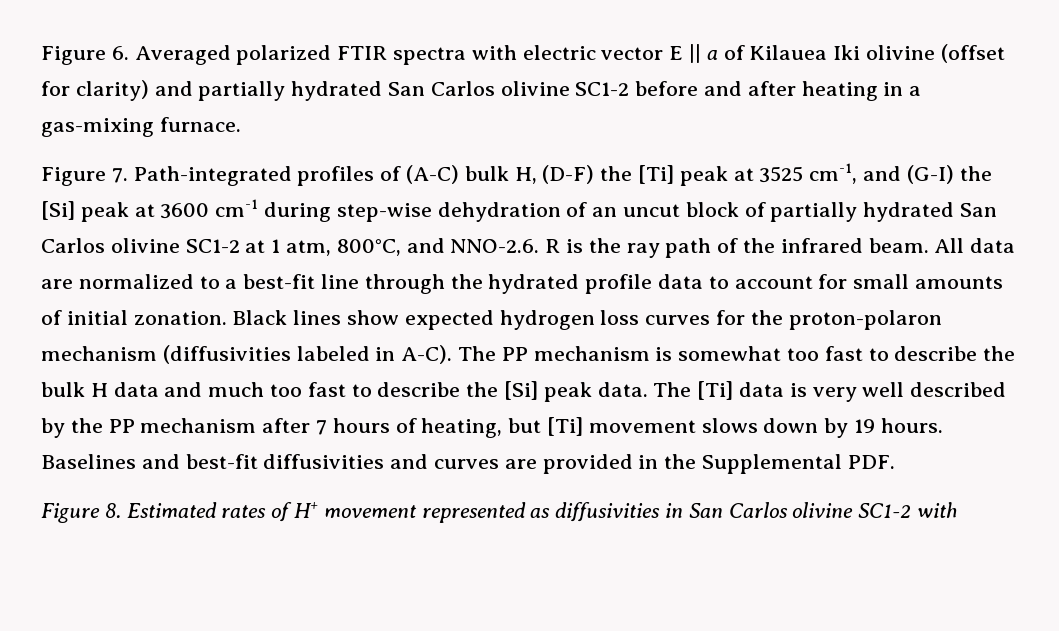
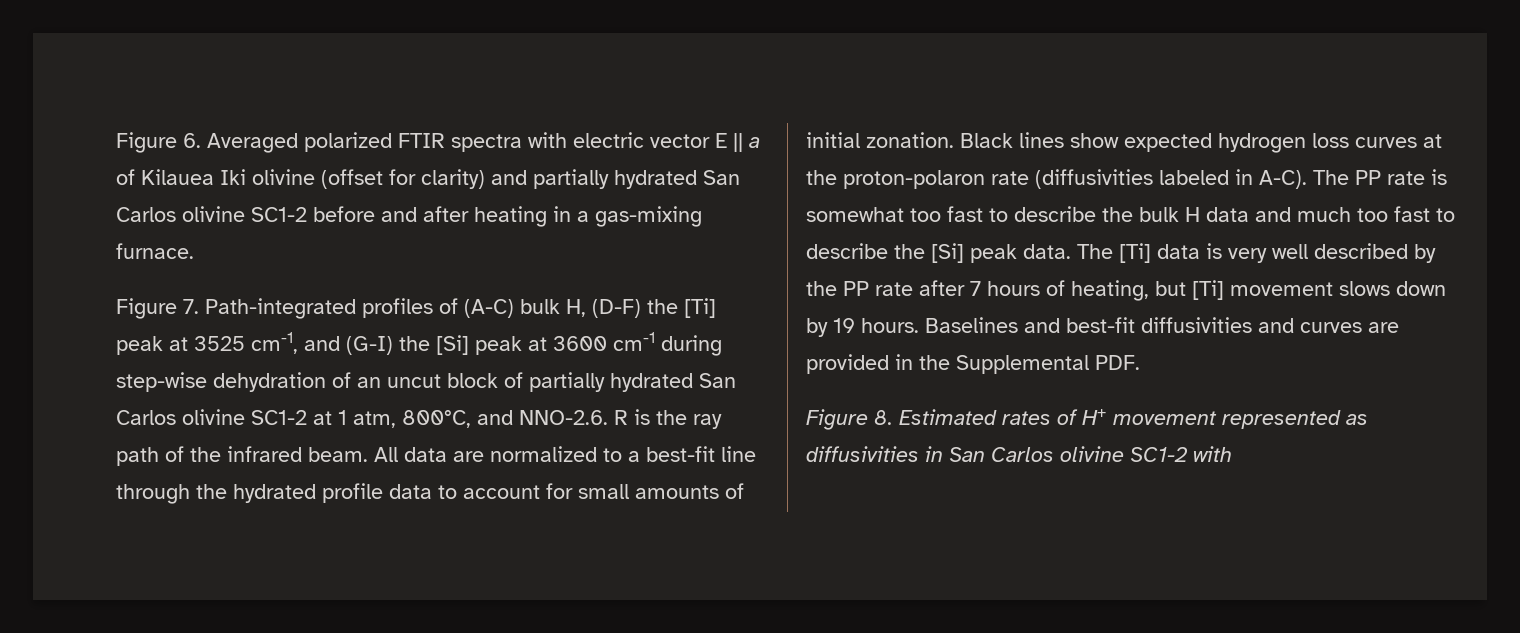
- Black lines show expected hydrogen loss curves for the proton-polaron mechanism (diffusivities labeled in A-C).
+ Black lines show expected hydrogen loss curves at the proton-polaron rate (diffusivities labeled in A-C).
- The PP mechanism is somewhat too fast to describe the bulk H data and much too fast to describe the [Si] peak data.
+ The PP rate is somewhat too fast to describe the bulk H data and much too fast to describe the [Si] peak data.
- The [Ti] data is very well described by the PP mechanism after 7 hours of heating, but [Ti] movement slows down by 19 hours.
+ The [Ti] data is very well described by the PP rate after 7 hours of heating, but [Ti] movement slows down by 19 hours.

